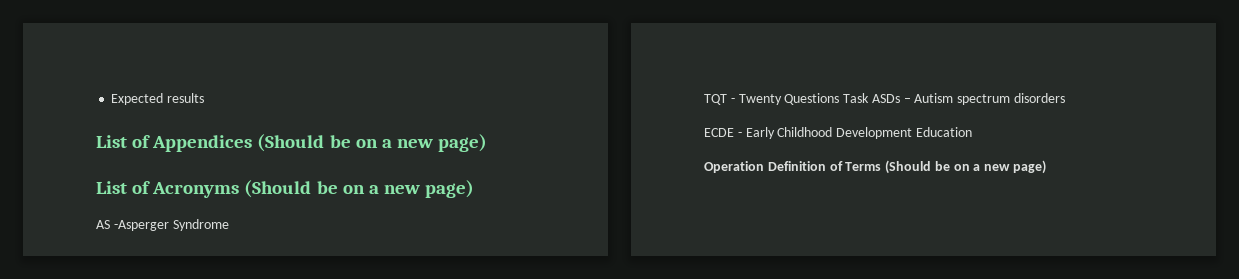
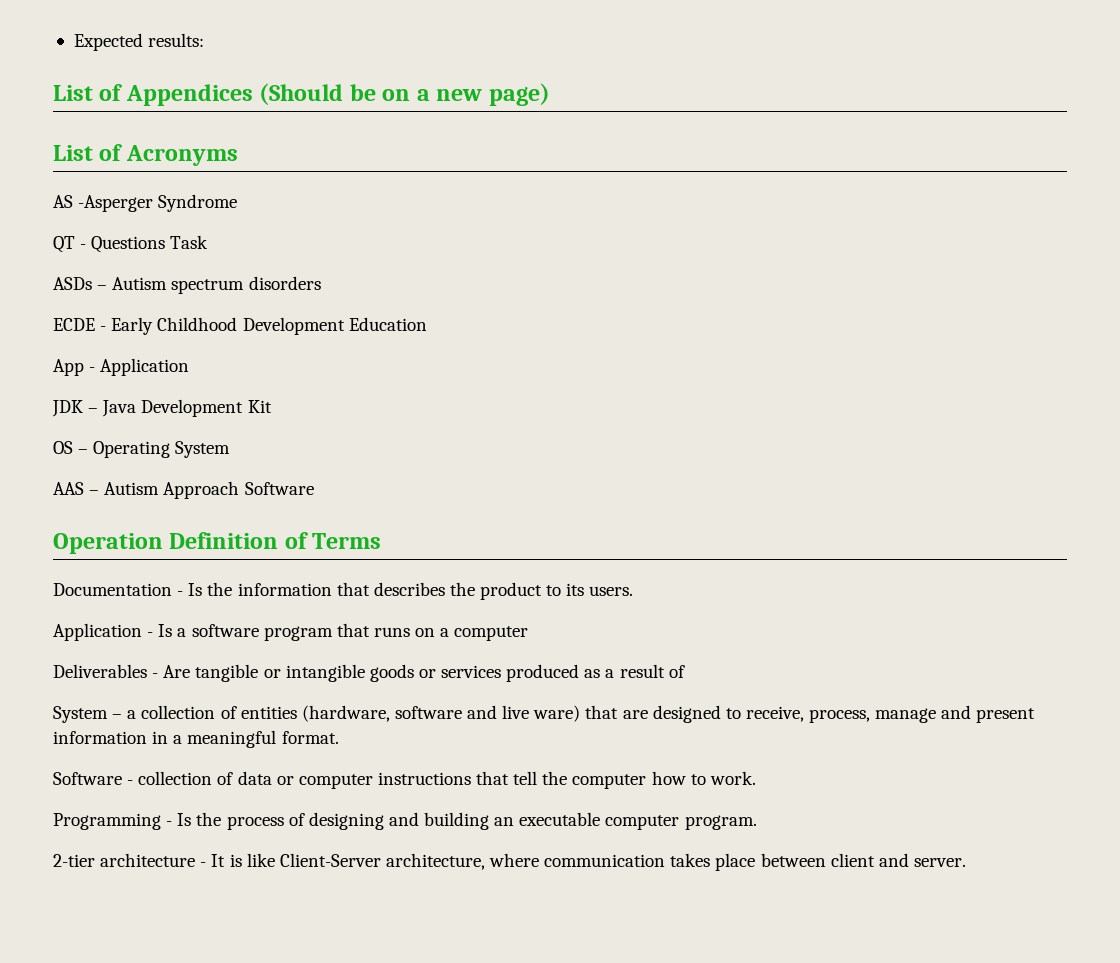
- Expected results
+ Expected results:
- List of Acronyms (Should be on a new page)
+ List of Acronyms
- TQT - Twenty Questions Task ASDs – Autism spectrum disorders
+ QT - Questions Task
+ ASDs – Autism spectrum disorders
- Operation Definition of Terms (Should be on a new page)
+ App - Application
+ JDK – Java Development Kit
+ OS – Operating System
+ AAS – Autism Approach Software
+ Operation Definition of Terms
+ Documentation - Is the information that describes the product to its users.
+ Application - Is a software program that runs on a computer
+ Deliverables - Are tangible or intangible goods or services produced as a result of
+ System – a collection of entities (hardware, software and live ware) that are designed to receive, process, manage and present information in a meaningful format.
+ Software - collection of data or computer instructions that tell the computer how to work.
+ Programming - Is the process of designing and building an executable computer program.
+ 2-tier architecture - It is like Client-Server architecture, where communication takes place between client and server.

